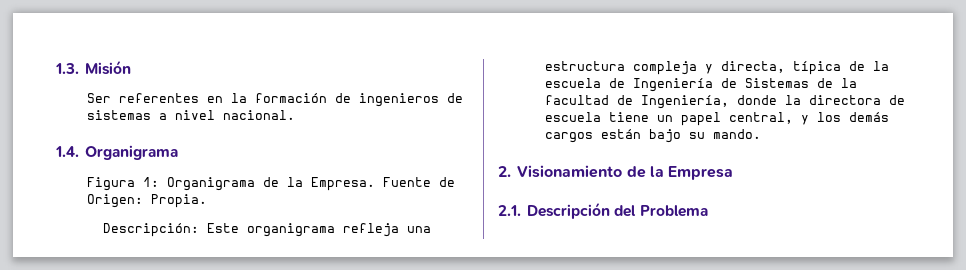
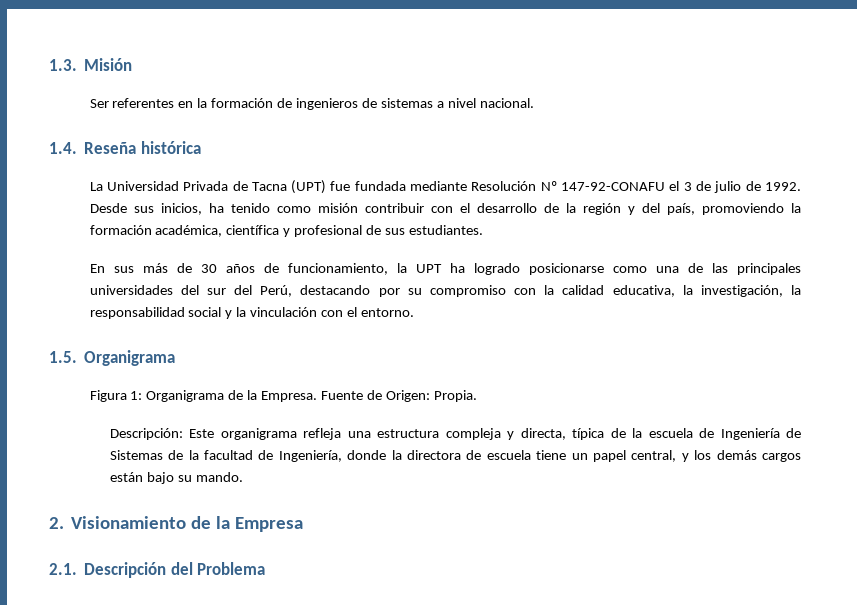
- 1.4. Organigrama
+ 1.4. Reseña histórica
+ La Universidad Privada de Tacna (UPT) fue fundada mediante Resolución Nº 147-92-CONAFU el 3 de julio de 1992. Desde sus inicios, ha tenido como misión contribuir con el desarrollo de la región y del país, promoviendo la formación académica, científica y profesional de sus estudiantes.
+ En sus más de 30 años de funcionamiento, la UPT ha logrado posicionarse como una de las principales universidades del sur del Perú, destacando por su compromiso con la calidad educativa, la investigación, la responsabilidad social y la vinculación con el entorno.
+ 1.5. Organigrama

